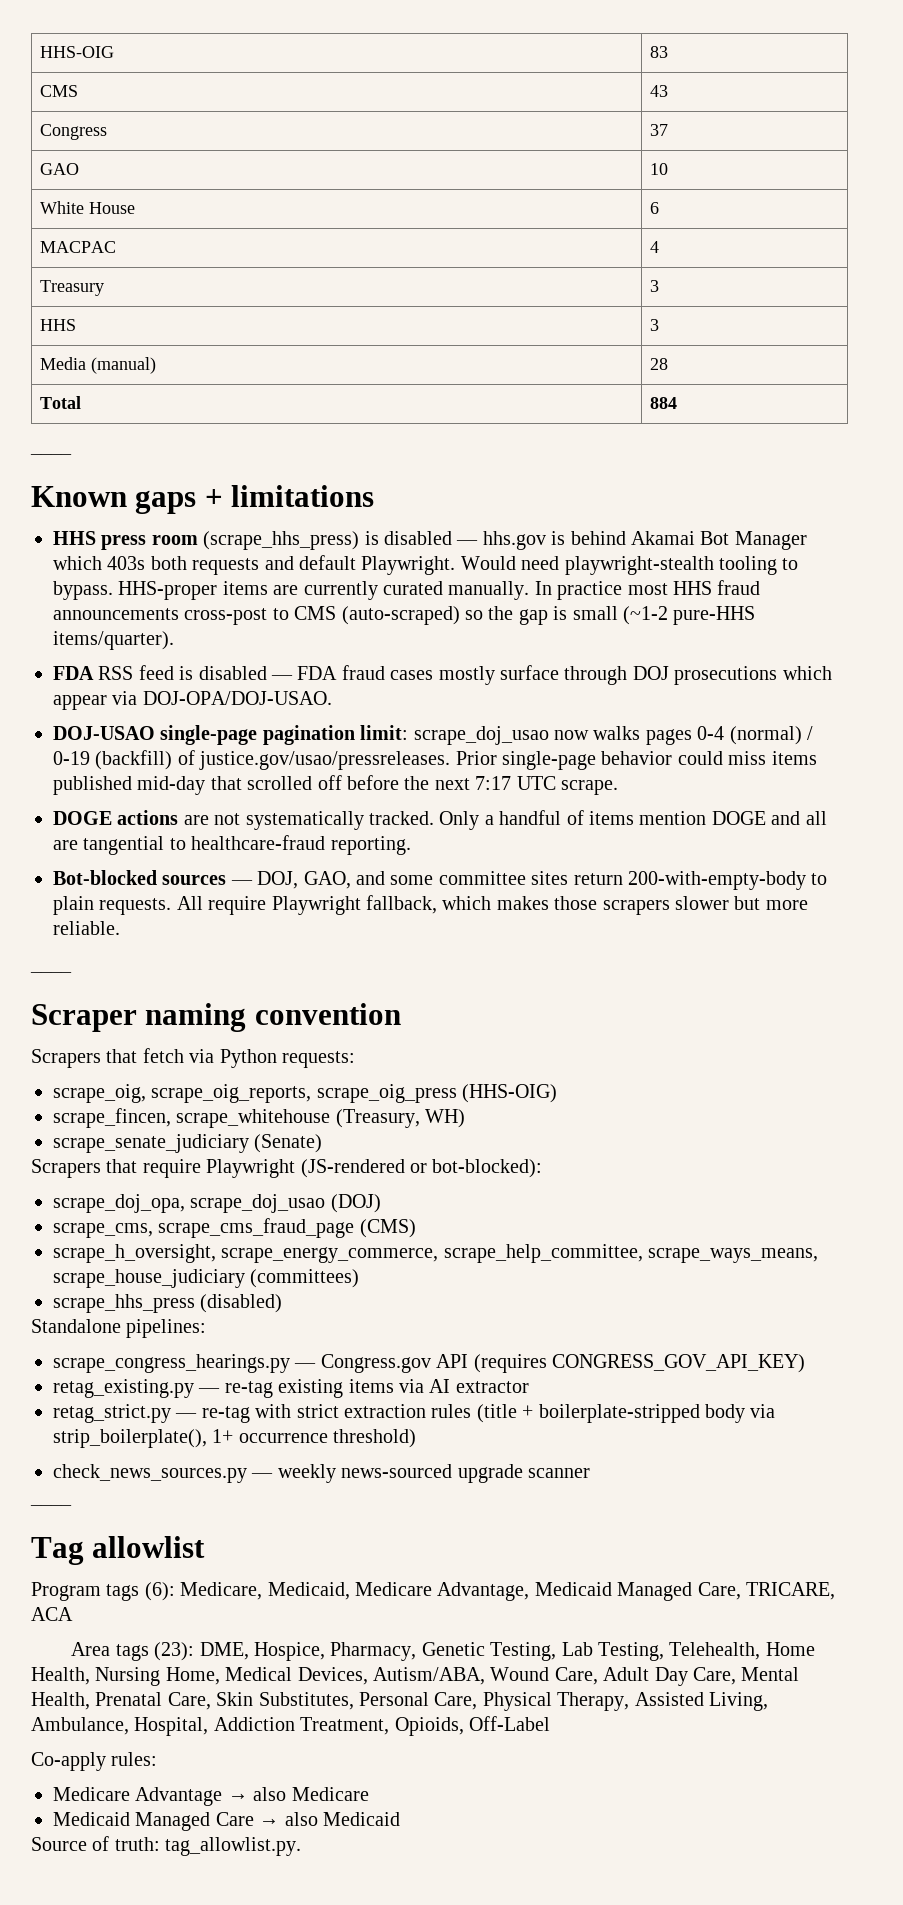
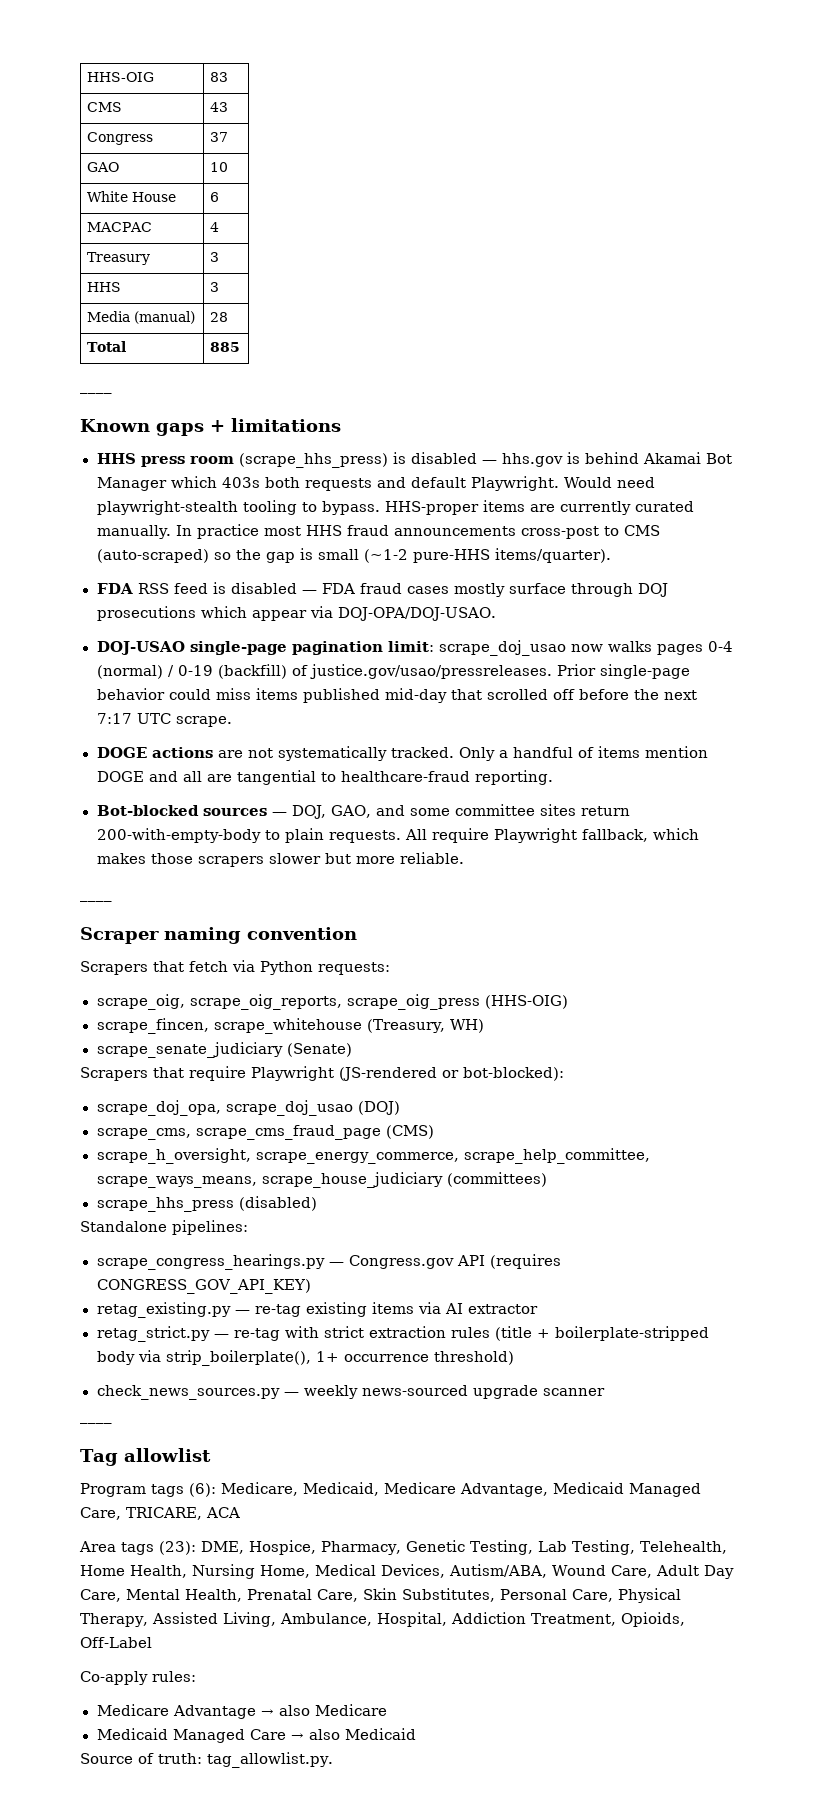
- Total | 884
+ Total | 885

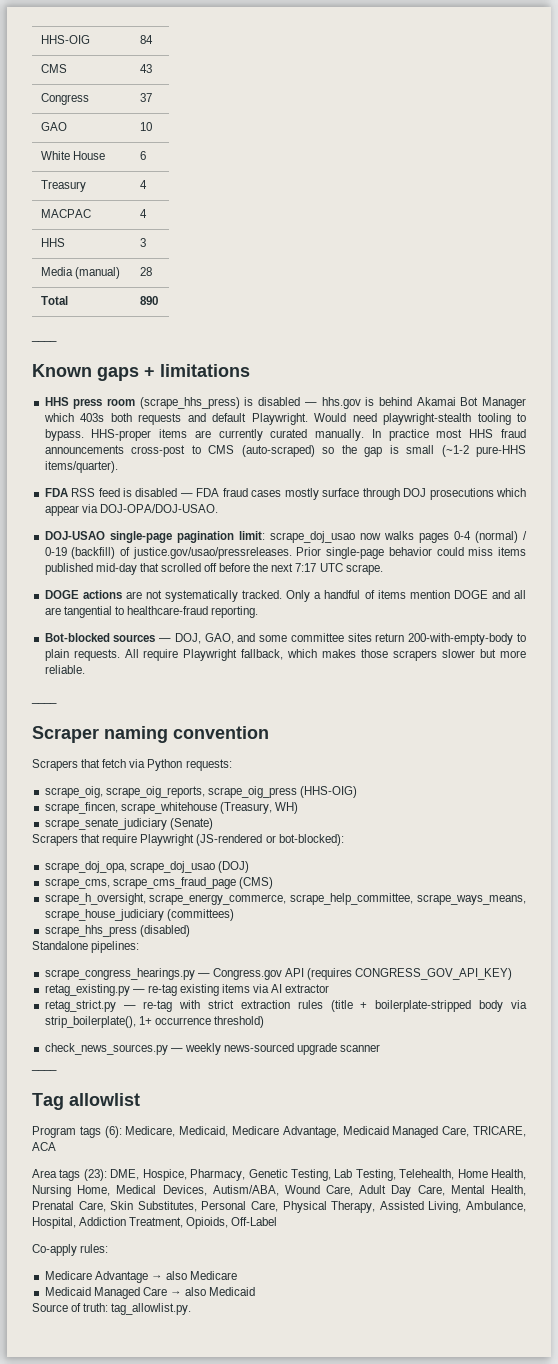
- HHS-OIG | 83
+ HHS-OIG | 84
+ Treasury | 4
- Treasury | 3
- Total | 885
+ Total | 890

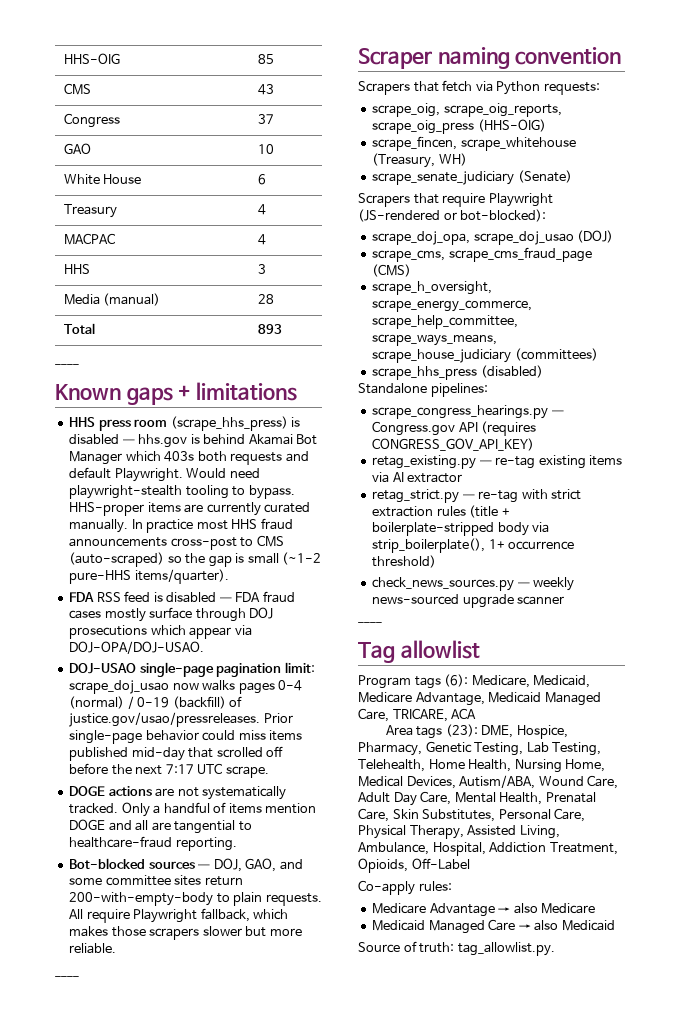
- HHS-OIG | 84
+ HHS-OIG | 85
- Total | 890
+ Total | 893

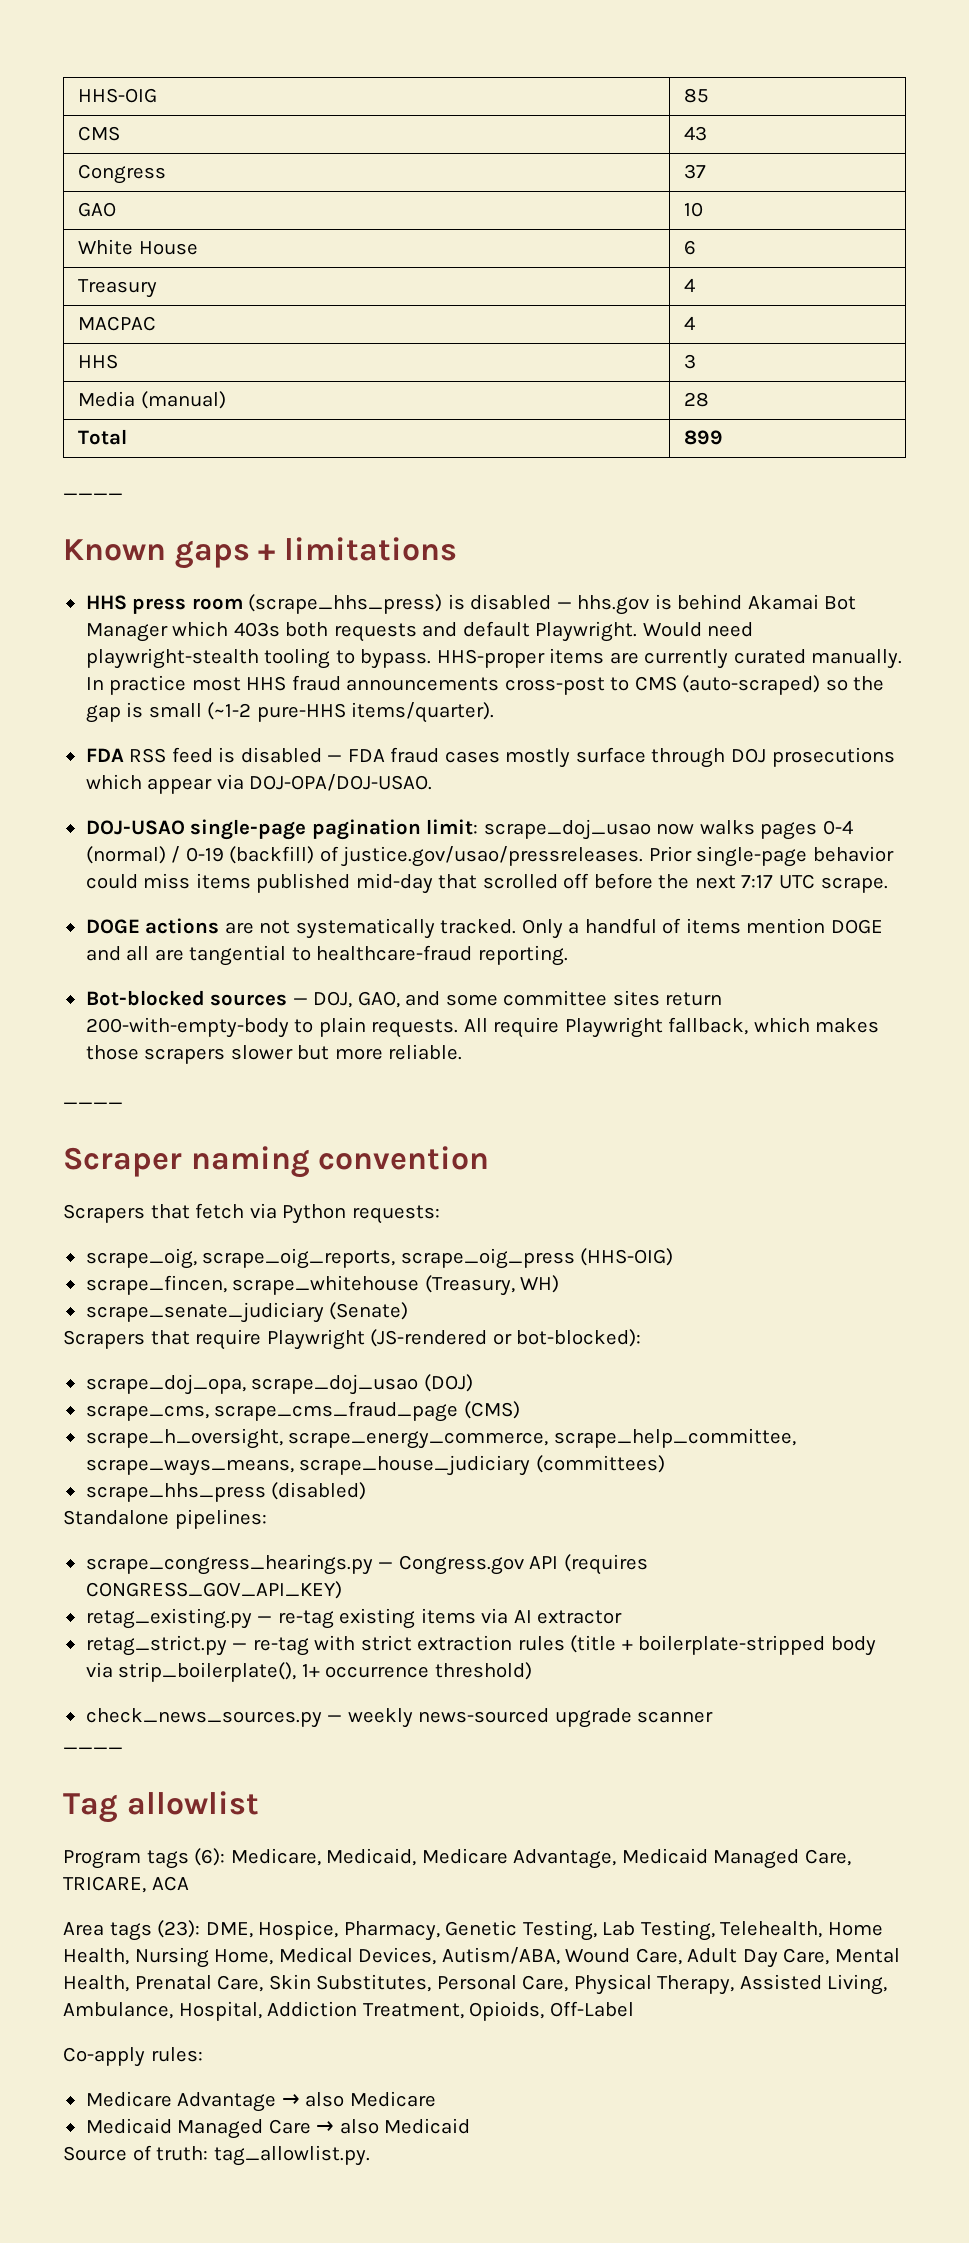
- Total | 893
+ Total | 899

